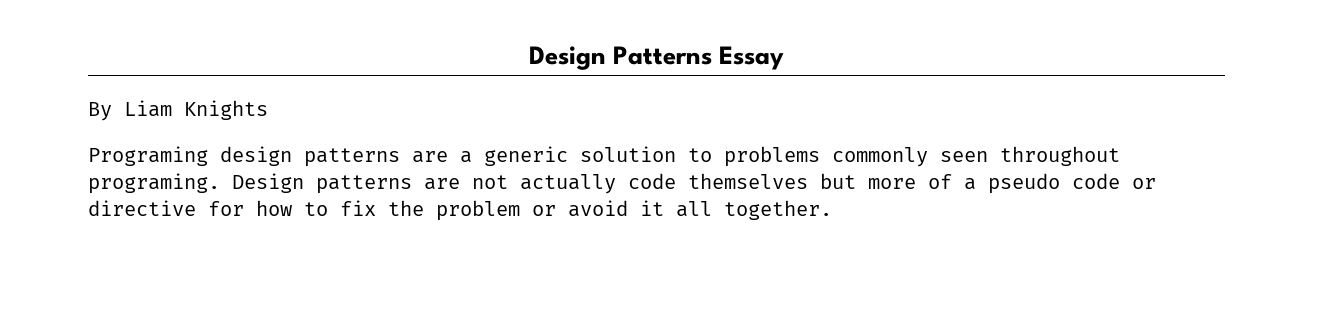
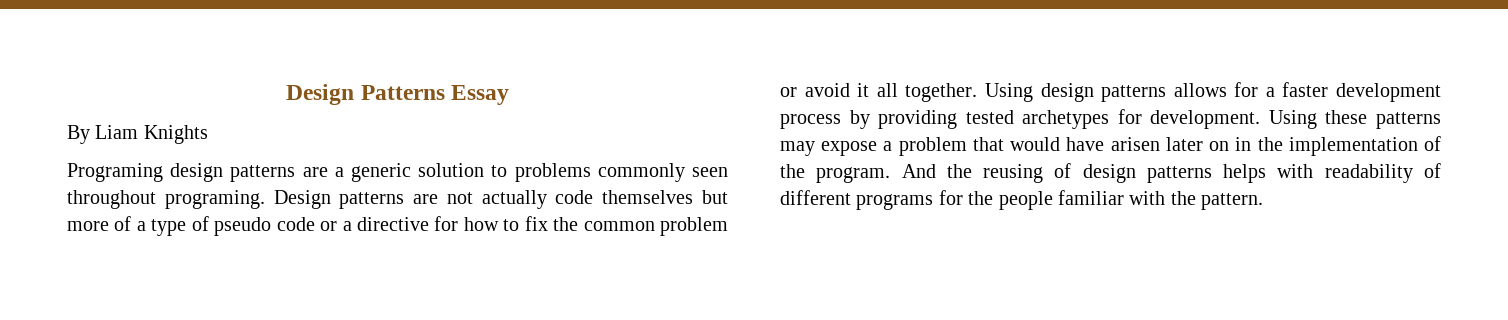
- Design patterns are not actually code themselves but more of a pseudo code or directive for how to fix the problem or avoid it all together.
+ Design patterns are not actually code themselves but more of a type of pseudo code or a directive for how to fix the common problem or avoid it all together.
+ Using design patterns allows for a faster development process by providing tested archetypes for development. Using these patterns may expose a problem that would have arisen later on in the implementation of the program. And the reusing of design patterns helps with readability of different programs for the people familiar with the pattern.

